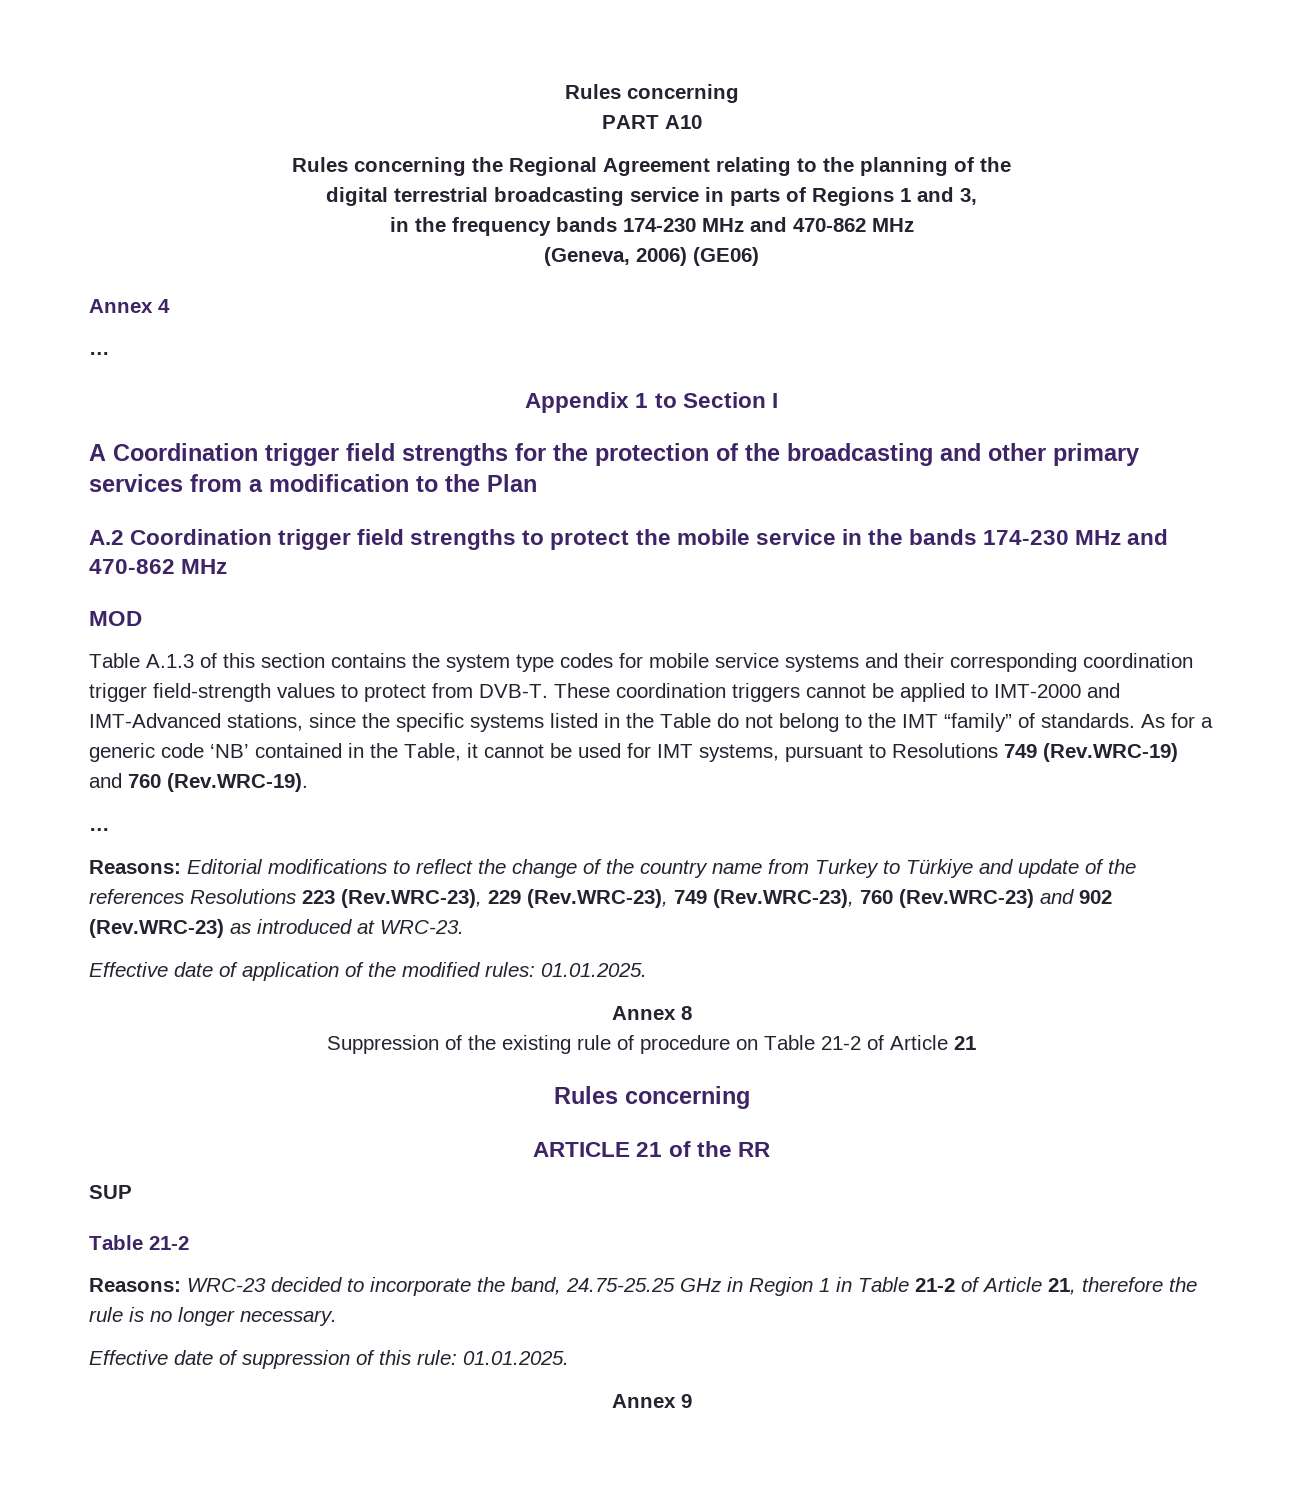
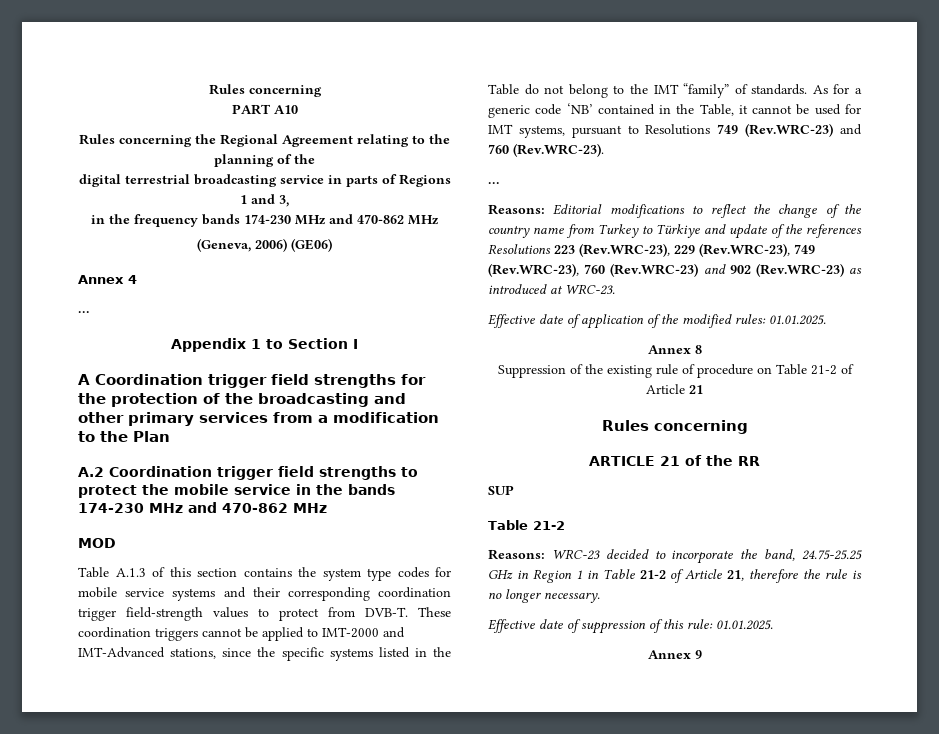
- As for a generic code ‘NB’ contained in the Table, it cannot be used for IMT systems, pursuant to Resolutions 749 (Rev.WRC-19) and 760 (Rev.WRC-19).
+ As for a generic code ‘NB’ contained in the Table, it cannot be used for IMT systems, pursuant to Resolutions 749 (Rev.WRC-23) and 760 (Rev.WRC-23).

